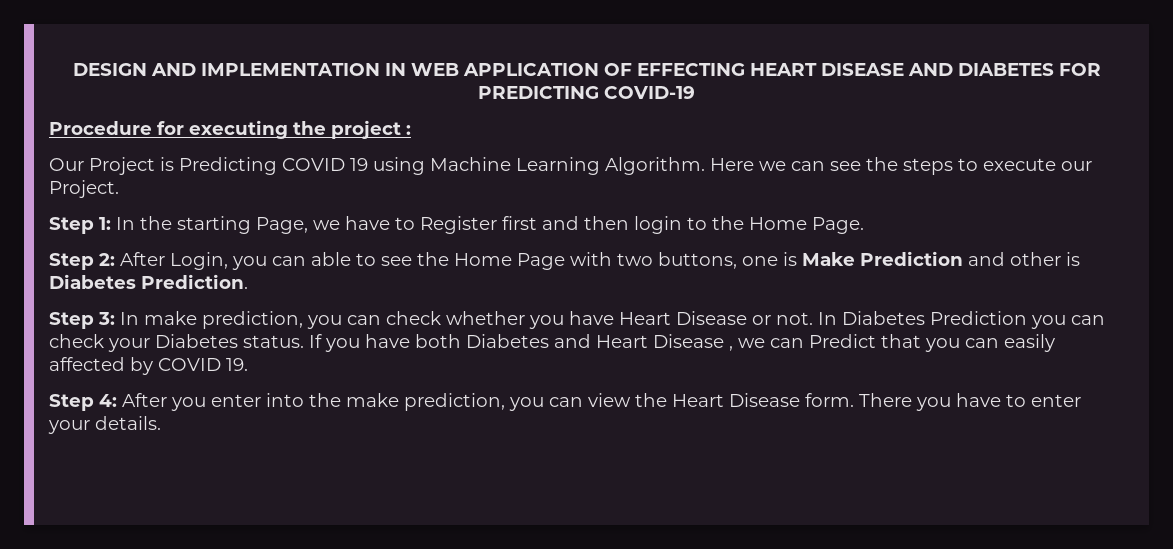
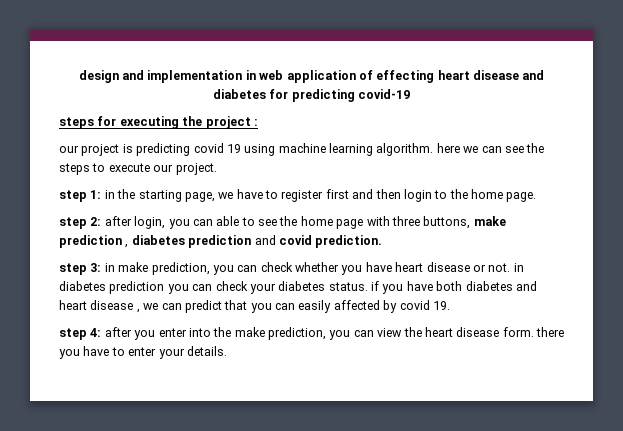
- DESIGN AND IMPLEMENTATION IN WEB APPLICATION OF EFFECTING HEART DISEASE AND DIABETES FOR PREDICTING COVID-19
- Procedure for executing the project :
+ design and implementation in web application of effecting heart disease and diabetes for predicting covid-19
+ steps for executing the project :
- Our Project is Predicting COVID 19 using Machine Learning Algorithm. Here we can see the steps to execute our Project.
- Step 1: In the starting Page, we have to Register first and then login to the Home Page.
- Step 2: After Login, you can able to see the Home Page with two buttons, one is Make Prediction and other is Diabetes Prediction.
- Step 3: In make prediction, you can check whether you have Heart Disease or not. In Diabetes Prediction you can check your Diabetes status. If you have both Diabetes and Heart Disease , we can Predict that you can easily affected by COVID 19.
+ our project is predicting covid 19 using machine learning algorithm. here we can see the steps to execute our project.
+ step 1: in the starting page, we have to register first and then login to the home page.
+ step 2: after login, you can able to see the home page with three buttons, make prediction , diabetes prediction and covid prediction.
+ step 3: in make prediction, you can check whether you have heart disease or not. in diabetes prediction you can check your diabetes status. if you have both diabetes and heart disease , we can predict that you can easily affected by covid 19.
- Step 4: After you enter into the make prediction, you can view the Heart Disease form. There you have to enter your details.
+ step 4: after you enter into the make prediction, you can view the heart disease form. there you have to enter your details.

